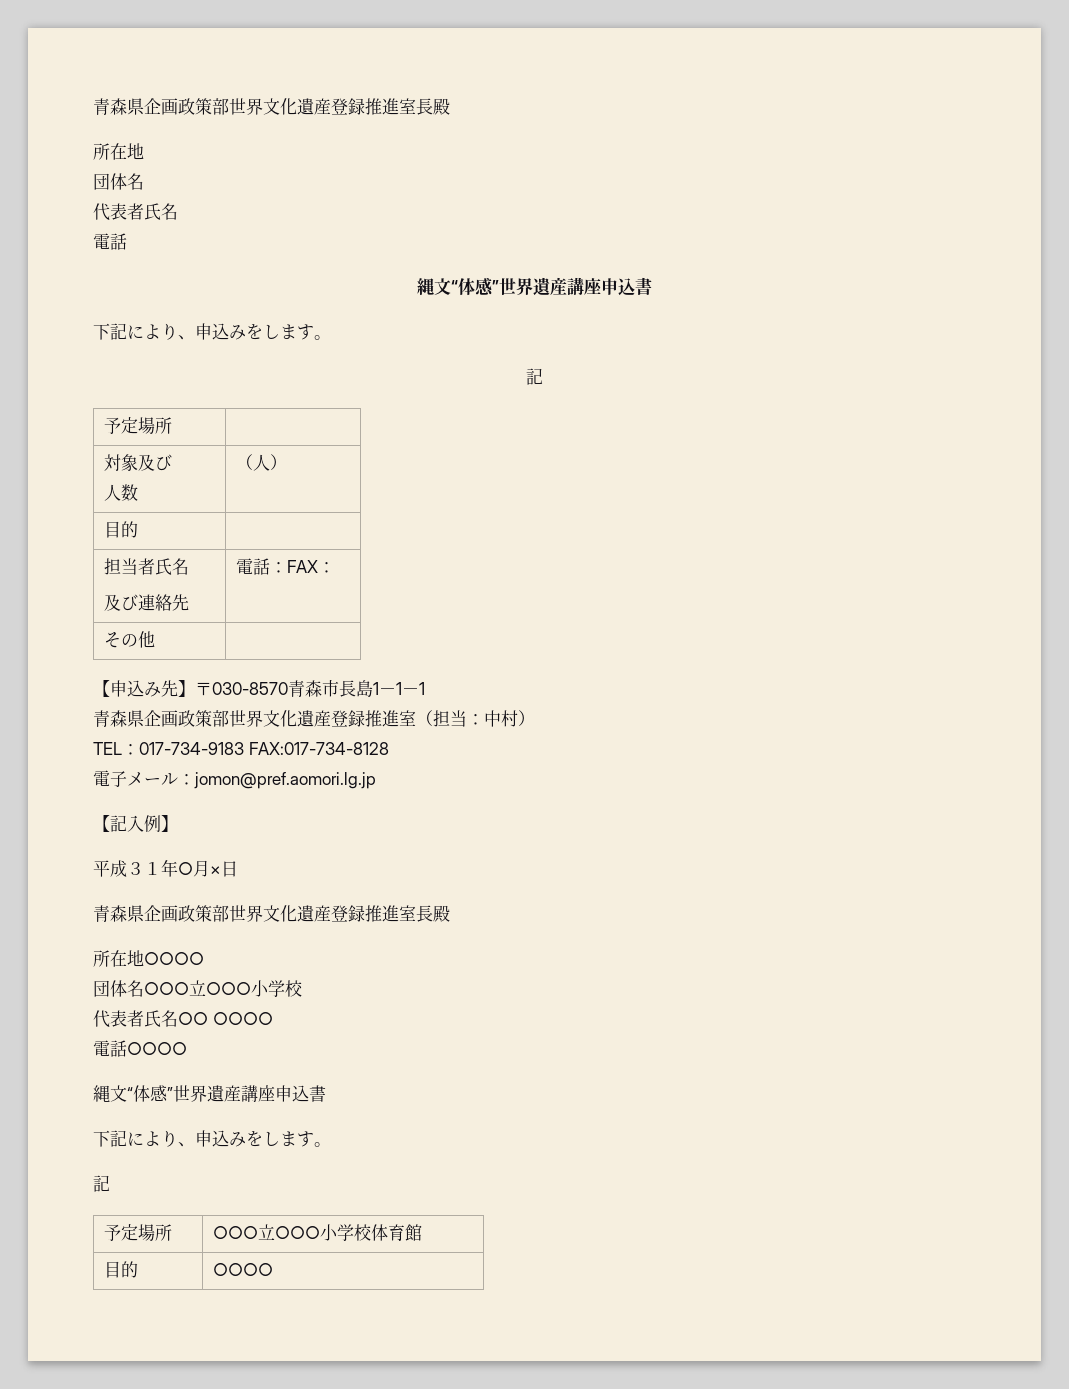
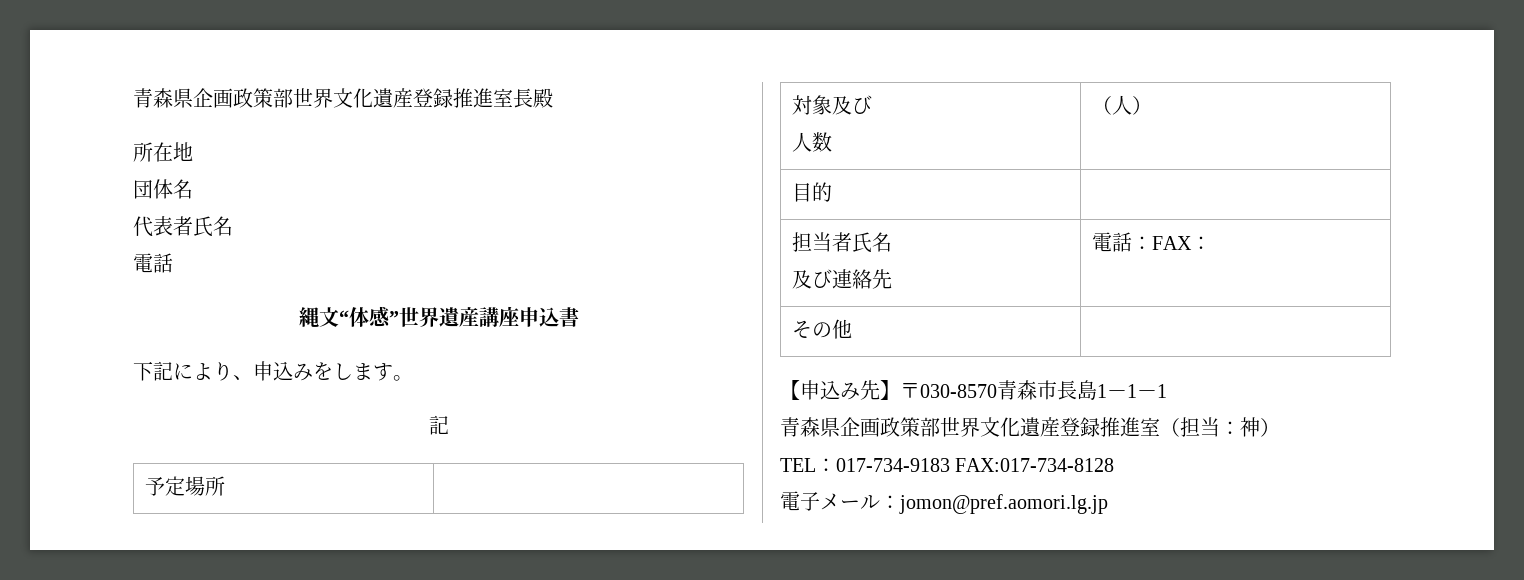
- 青森県企画政策部世界文化遺産登録推進室（担当：中村）
+ 青森県企画政策部世界文化遺産登録推進室（担当：神）
- 【記入例】
- 平成３１年○月×日
- 青森県企画政策部世界文化遺産登録推進室長殿
- 所在地○○○○
- 団体名○○○立○○○小学校
- 代表者氏名○○ ○○○○
- 電話○○○○
- 縄文“体感”世界遺産講座申込書
- 下記により、申込みをします。
- 記
- 予定場所 | ○○○立○○○小学校体育館
- 目的 | ○○○○

